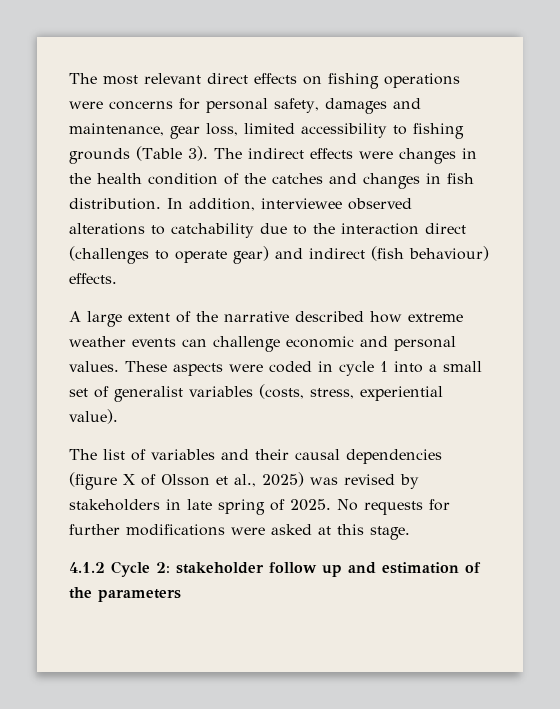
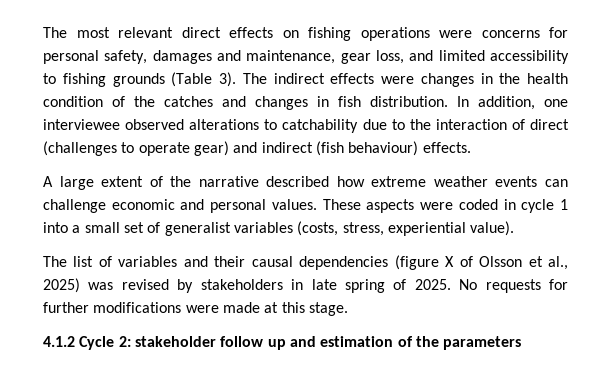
- The most relevant direct effects on fishing operations were concerns for personal safety, damages and maintenance, gear loss, limited accessibility to fishing grounds (Table 3).
+ The most relevant direct effects on fishing operations were concerns for personal safety, damages and maintenance, gear loss, and limited accessibility to fishing grounds (Table 3).
- In addition, interviewee observed alterations to catchability due to the interaction direct (challenges to operate gear) and indirect (fish behaviour) effects.
+ In addition, one interviewee observed alterations to catchability due to the interaction of direct (challenges to operate gear) and indirect (fish behaviour) effects.
- No requests for further modifications were asked at this stage.
+ No requests for further modifications were made at this stage.

